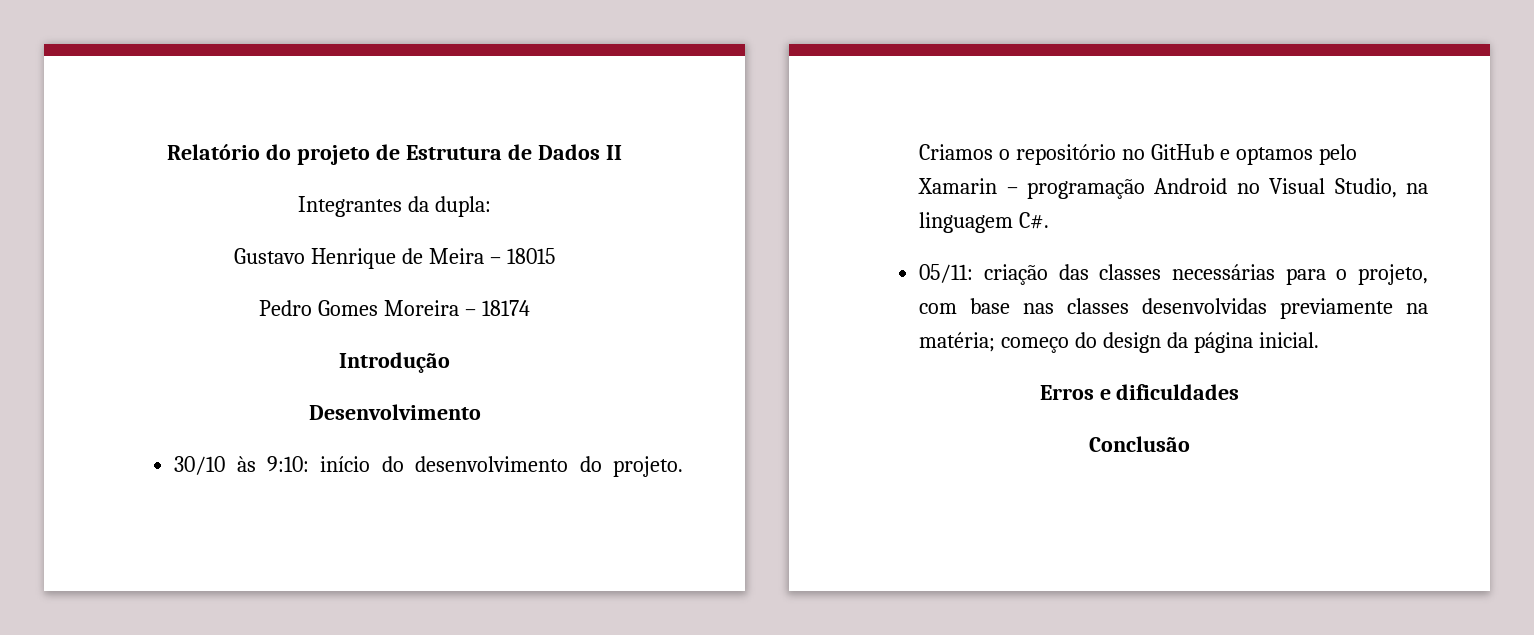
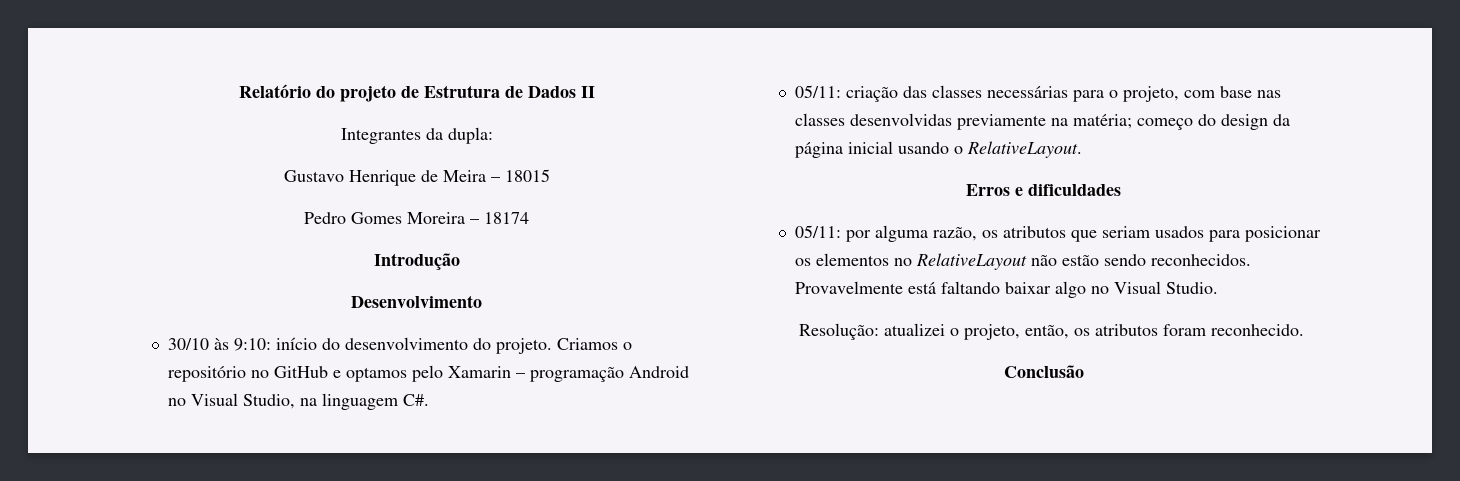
- 05/11: criação das classes necessárias para o projeto, com base nas classes desenvolvidas previamente na matéria; começo do design da página inicial.
+ 05/11: criação das classes necessárias para o projeto, com base nas classes desenvolvidas previamente na matéria; começo do design da página inicial usando o RelativeLayout.
+ 05/11: por alguma razão, os atributos que seriam usados para posicionar os elementos no RelativeLayout não estão sendo reconhecidos. Provavelmente está faltando baixar algo no Visual Studio.
+ Resolução: atualizei o projeto, então, os atributos foram reconhecido.

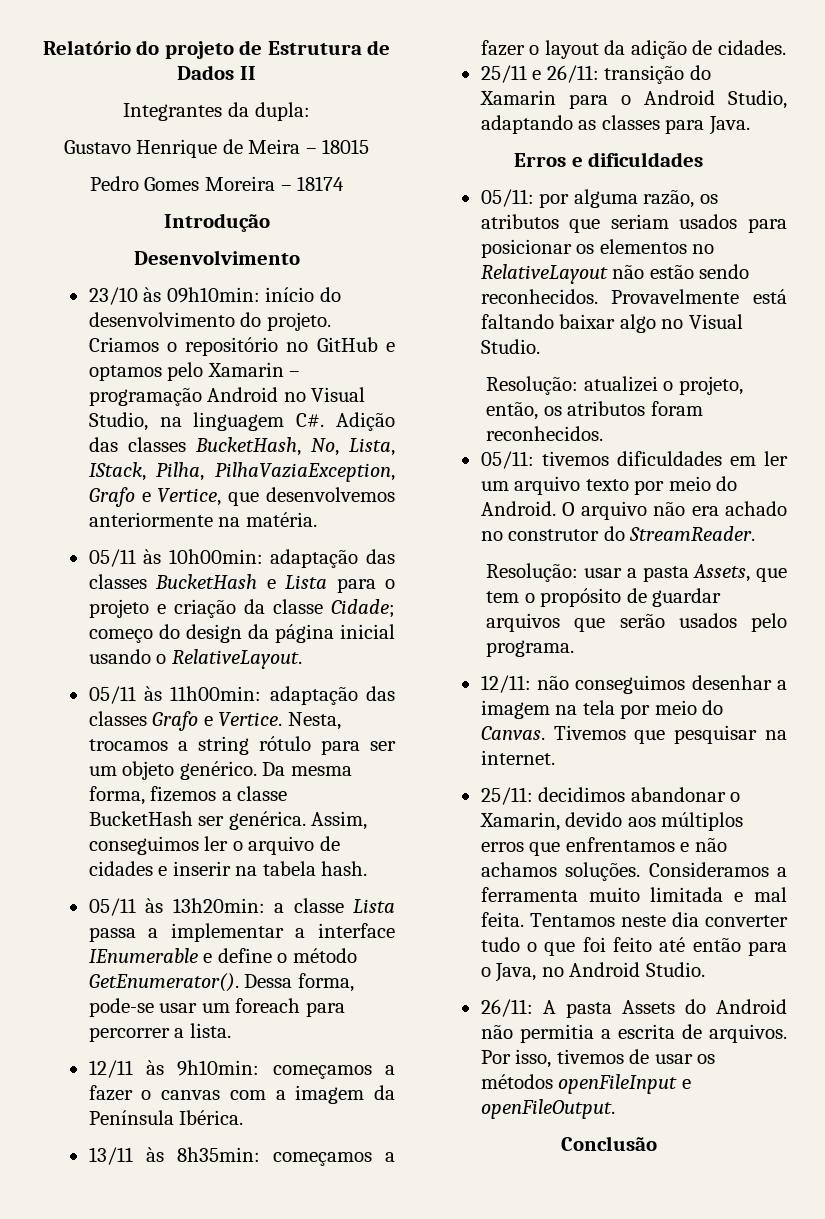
- 30/10 às 9:10: início do desenvolvimento do projeto.
+ 23/10 às 09h10min: início do desenvolvimento do projeto.
- Criamos o repositório no GitHub e optamos pelo Xamarin – programação Android no Visual Studio, na linguagem C#.
- 05/11: criação das classes necessárias para o projeto, com base nas classes desenvolvidas previamente na matéria; começo do design da página inicial usando o RelativeLayout.
+ Criamos o repositório no GitHub e optamos pelo Xamarin – programação Android no Visual Studio, na linguagem C#. Adição das classes BucketHash, No, Lista, IStack, Pilha, PilhaVaziaException, Grafo e Vertice, que desenvolvemos anteriormente na matéria.
+ 05/11 às 10h00min: adaptação das classes BucketHash e Lista para o projeto e criação da classe Cidade; começo do design da página inicial usando o RelativeLayout.
+ 05/11 às 11h00min: adaptação das classes Grafo e Vertice. Nesta, trocamos a string rótulo para ser um objeto genérico. Da mesma forma, fizemos a classe BucketHash ser genérica. Assim, conseguimos ler o arquivo de cidades e inserir na tabela hash.
+ 05/11 às 13h20min: a classe Lista passa a implementar a interface IEnumerable e define o método GetEnumerator(). Dessa forma, pode-se usar um foreach para percorrer a lista.
+ 12/11 às 9h10min: começamos a fazer o canvas com a imagem da Península Ibérica.
+ 13/11 às 8h35min: começamos a fazer o layout da adição de cidades.
+ 25/11 e 26/11: transição do Xamarin para o Android Studio, adaptando as classes para Java.
- Resolução: atualizei o projeto, então, os atributos foram reconhecido.
+ Resolução: atualizei o projeto, então, os atributos foram reconhecidos.
+ 05/11: tivemos dificuldades em ler um arquivo texto por meio do Android. O arquivo não era achado no construtor do StreamReader.
+ Resolução: usar a pasta Assets, que tem o propósito de guardar arquivos que serão usados pelo programa.
+ 12/11: não conseguimos desenhar a imagem na tela por meio do Canvas. Tivemos que pesquisar na internet.
+ 25/11: decidimos abandonar o Xamarin, devido aos múltiplos erros que enfrentamos e não achamos soluções. Consideramos a ferramenta muito limitada e mal feita. Tentamos neste dia converter tudo o que foi feito até então para o Java, no Android Studio.
+ 26/11: A pasta Assets do Android não permitia a escrita de arquivos. Por isso, tivemos de usar os métodos openFileInput e openFileOutput.

